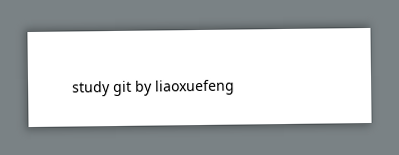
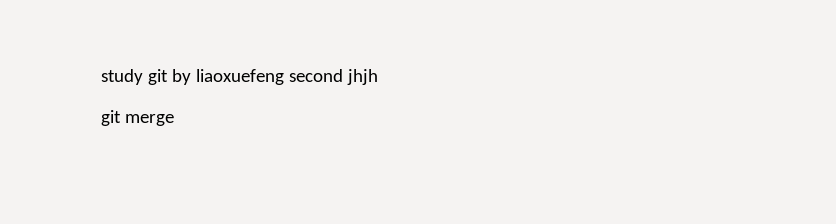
- study git by liaoxuefeng
+ study git by liaoxuefeng second jhjh
+ git merge

